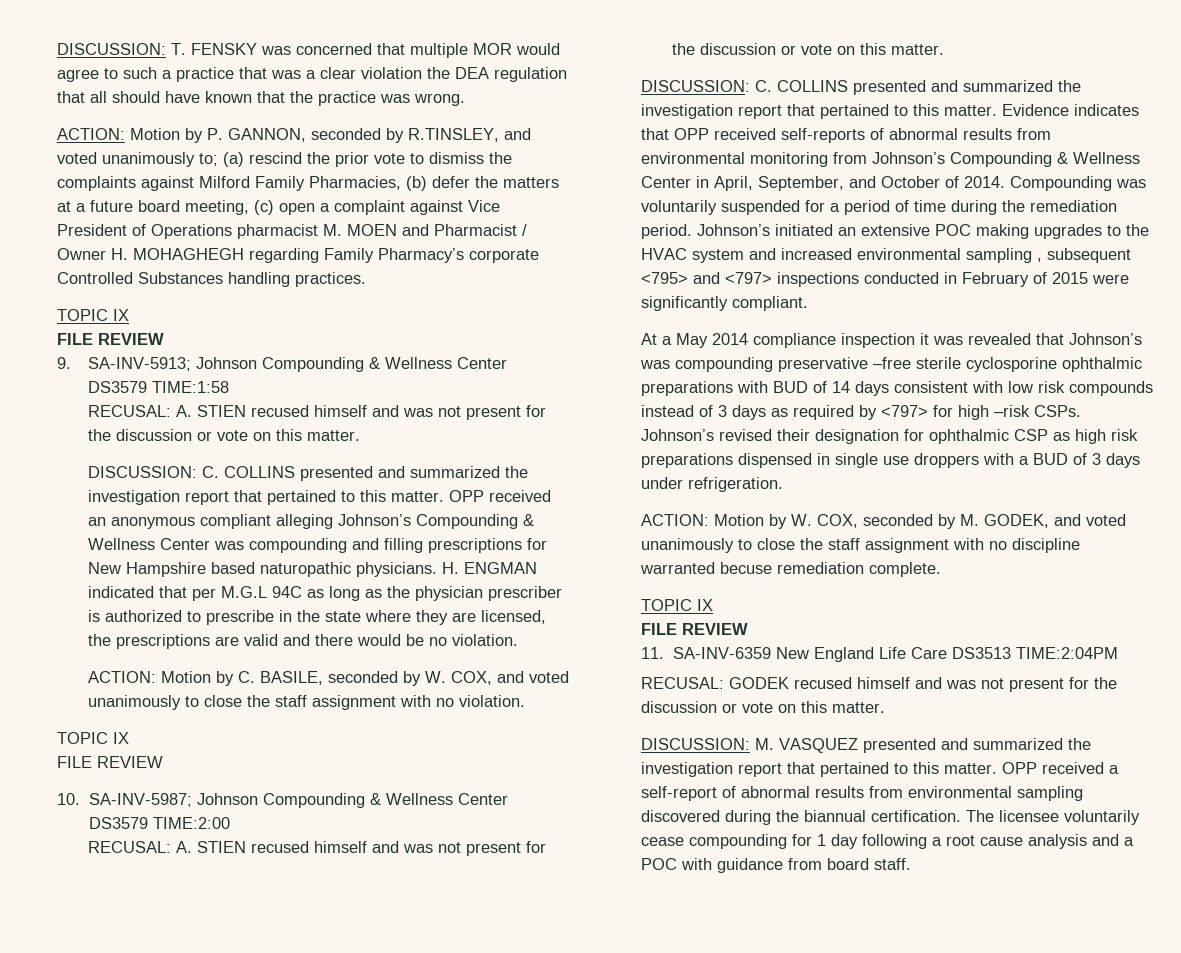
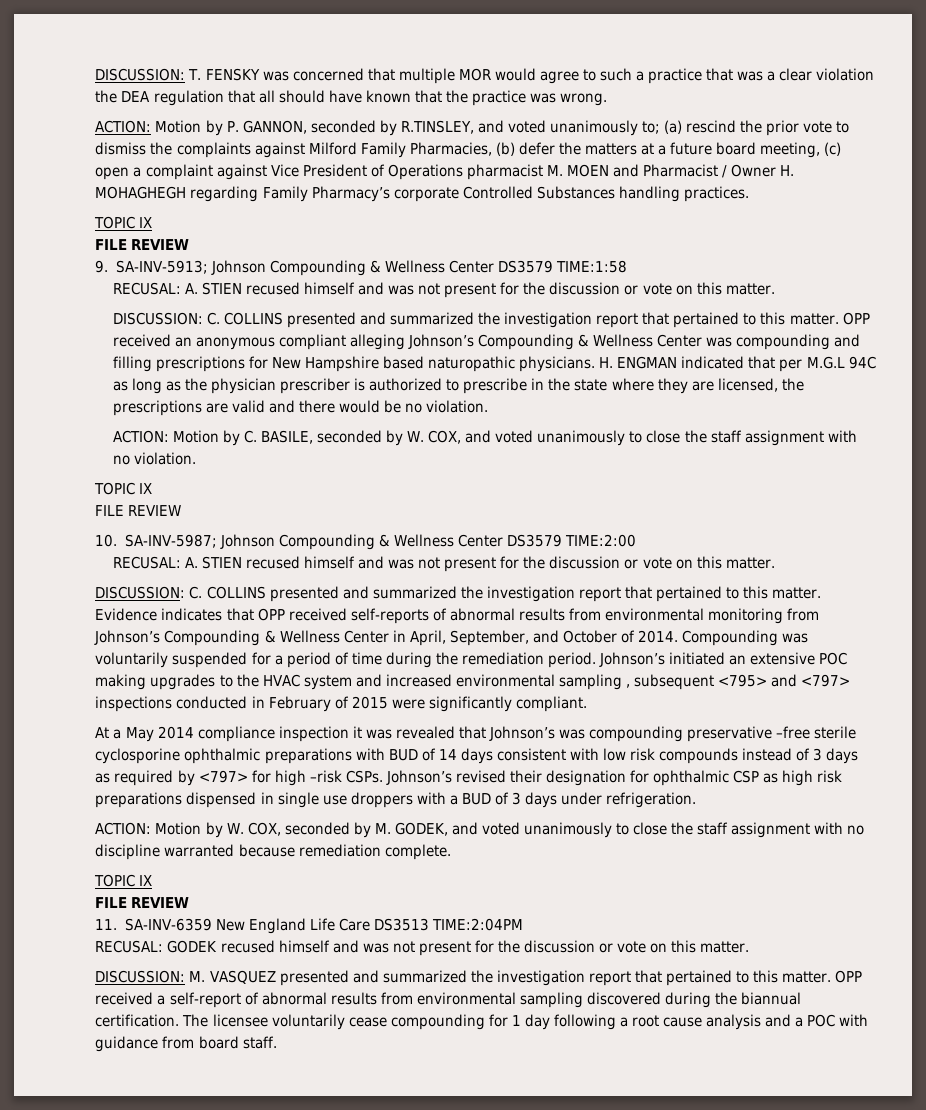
- ACTION: Motion by W. COX, seconded by M. GODEK, and voted unanimously to close the staff assignment with no discipline warranted becuse remediation complete.
+ ACTION: Motion by W. COX, seconded by M. GODEK, and voted unanimously to close the staff assignment with no discipline warranted because remediation complete.

